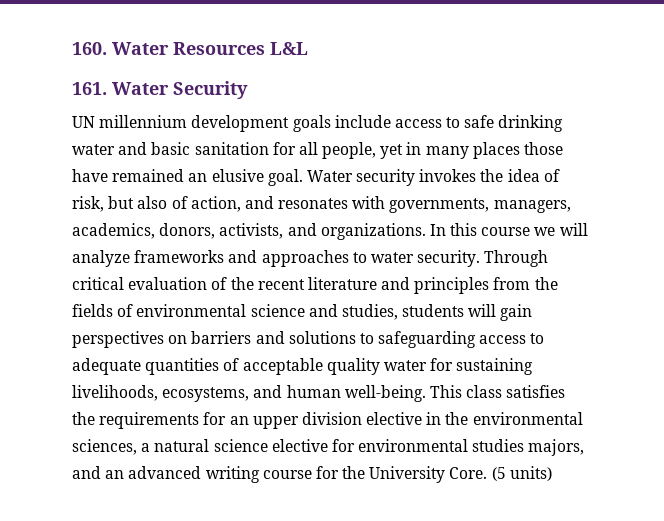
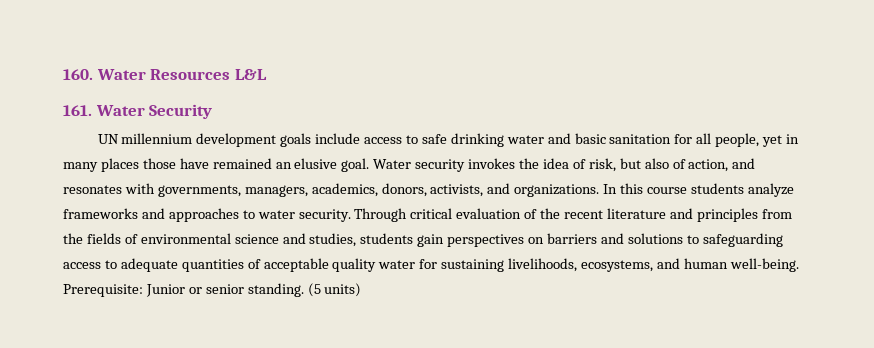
- In this course we will analyze frameworks and approaches to water security.
+ In this course students analyze frameworks and approaches to water security.
- Through critical evaluation of the recent literature and principles from the fields of environmental science and studies, students will gain perspectives on barriers and solutions to safeguarding access to adequate quantities of acceptable quality water for sustaining livelihoods, ecosystems, and human well-being.
+ Through critical evaluation of the recent literature and principles from the fields of environmental science and studies, students gain perspectives on barriers and solutions to safeguarding access to adequate quantities of acceptable quality water for sustaining livelihoods, ecosystems, and human well-being.
- This class satisfies the requirements for an upper division elective in the environmental sciences, a natural science elective for environmental studies majors, and an advanced writing course for the University Core.
+ Prerequisite: Junior or senior standing.

